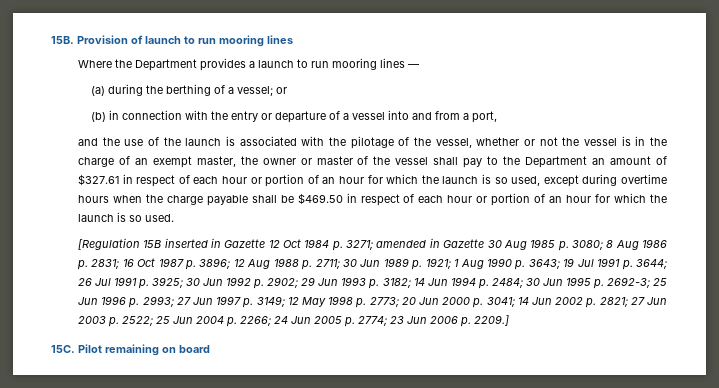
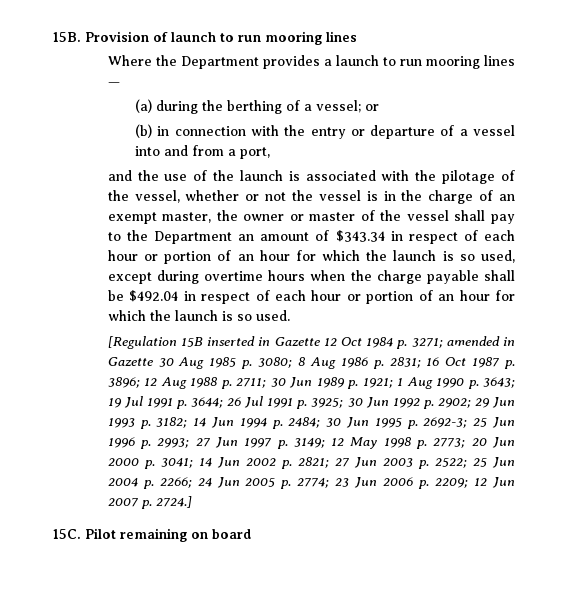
- and the use of the launch is associated with the pilotage of the vessel, whether or not the vessel is in the charge of an exempt master, the owner or master of the vessel shall pay to the Department an amount of $327.61 in respect of each hour or portion of an hour for which the launch is so used, except during overtime hours when the charge payable shall be $469.50 in respect of each hour or portion of an hour for which the launch is so used.
+ and the use of the launch is associated with the pilotage of the vessel, whether or not the vessel is in the charge of an exempt master, the owner or master of the vessel shall pay to the Department an amount of $343.34 in respect of each hour or portion of an hour for which the launch is so used, except during overtime hours when the charge payable shall be $492.04 in respect of each hour or portion of an hour for which the launch is so used.
- 23 Jun 2006 p. 2209.]
+ 23 Jun 2006 p. 2209; 12 Jun 2007 p. 2724.]

